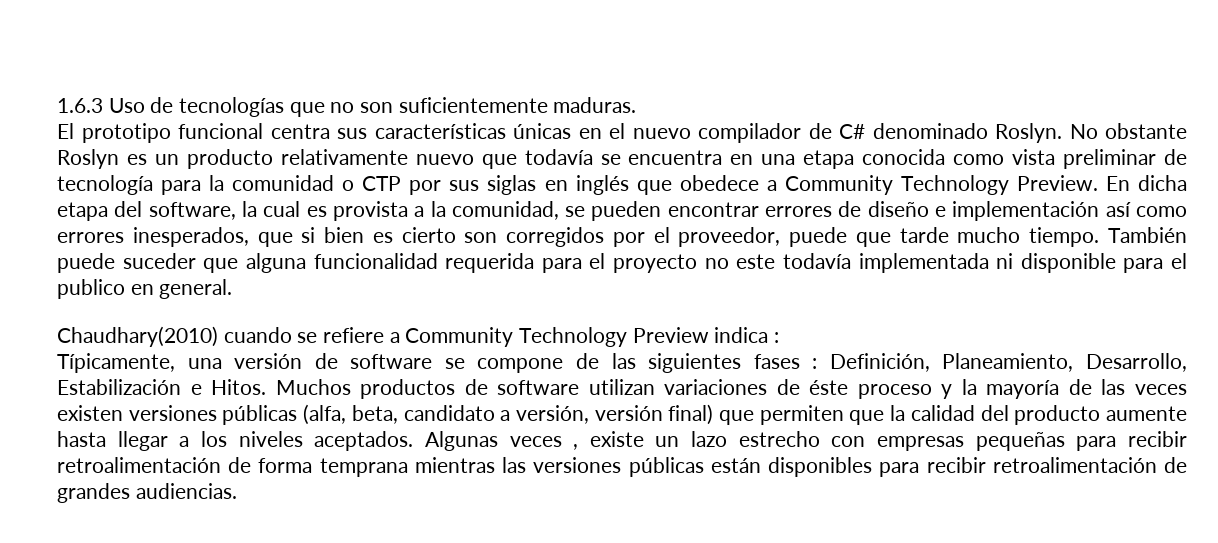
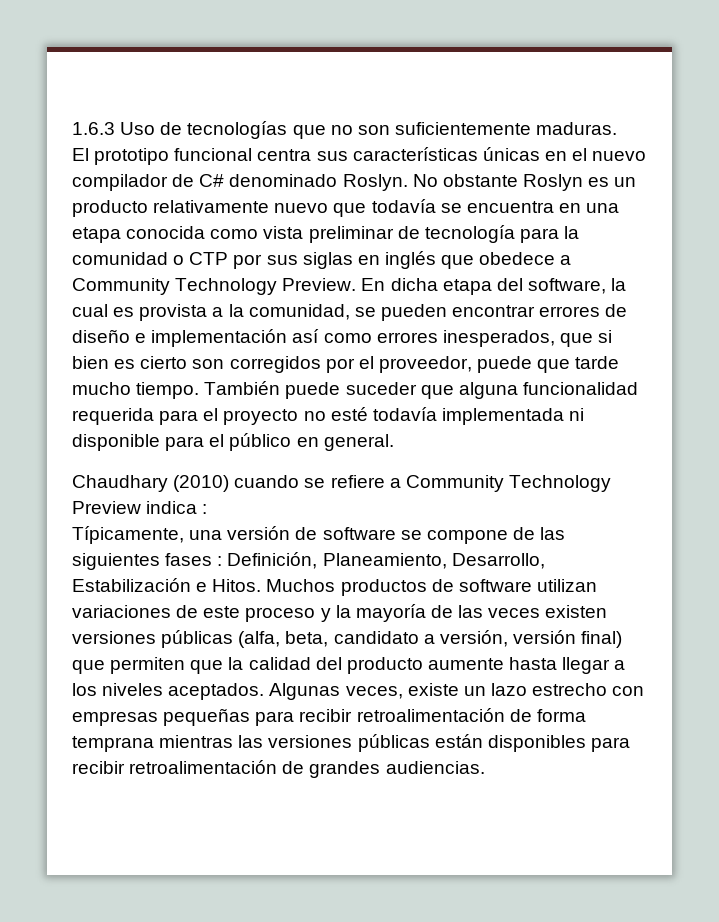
- También puede suceder que alguna funcionalidad requerida para el proyecto no este todavía implementada ni disponible para el publico en general.
+ También puede suceder que alguna funcionalidad requerida para el proyecto no esté todavía implementada ni disponible para el público en general.
- Chaudhary(2010) cuando se refiere a Community Technology Preview indica :
+ Chaudhary (2010) cuando se refiere a Community Technology Preview indica :
- Muchos productos de software utilizan variaciones de éste proceso y la mayoría de las veces existen versiones públicas (alfa, beta, candidato a versión, versión final) que permiten que la calidad del producto aumente hasta llegar a los niveles aceptados.
+ Muchos productos de software utilizan variaciones de este proceso y la mayoría de las veces existen versiones públicas (alfa, beta, candidato a versión, versión final) que permiten que la calidad del producto aumente hasta llegar a los niveles aceptados.
- Algunas veces , existe un lazo estrecho con empresas pequeñas para recibir retroalimentación de forma temprana mientras las versiones públicas están disponibles para recibir retroalimentación de grandes audiencias.
+ Algunas veces, existe un lazo estrecho con empresas pequeñas para recibir retroalimentación de forma temprana mientras las versiones públicas están disponibles para recibir retroalimentación de grandes audiencias.

